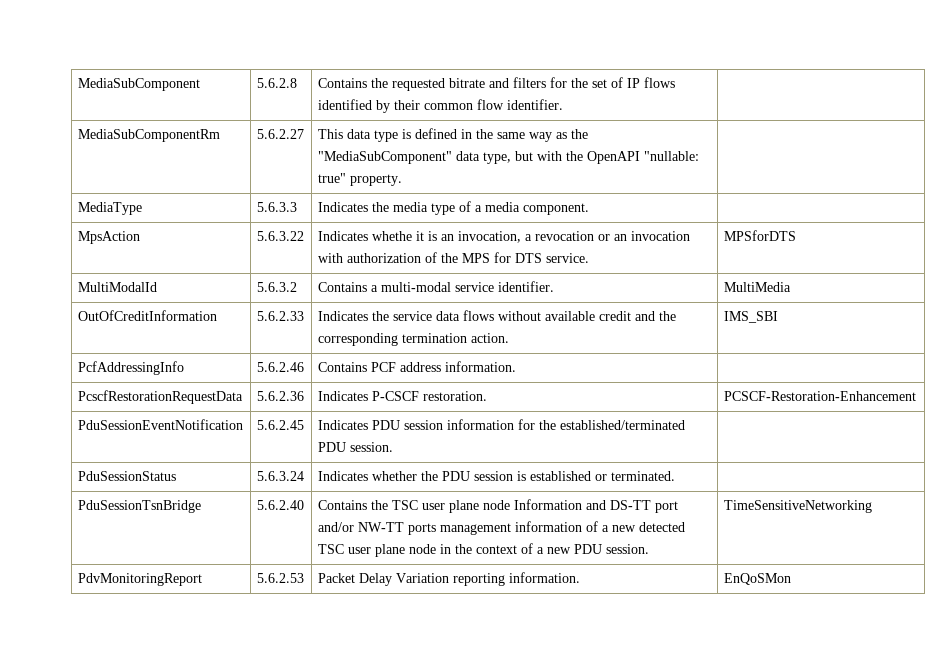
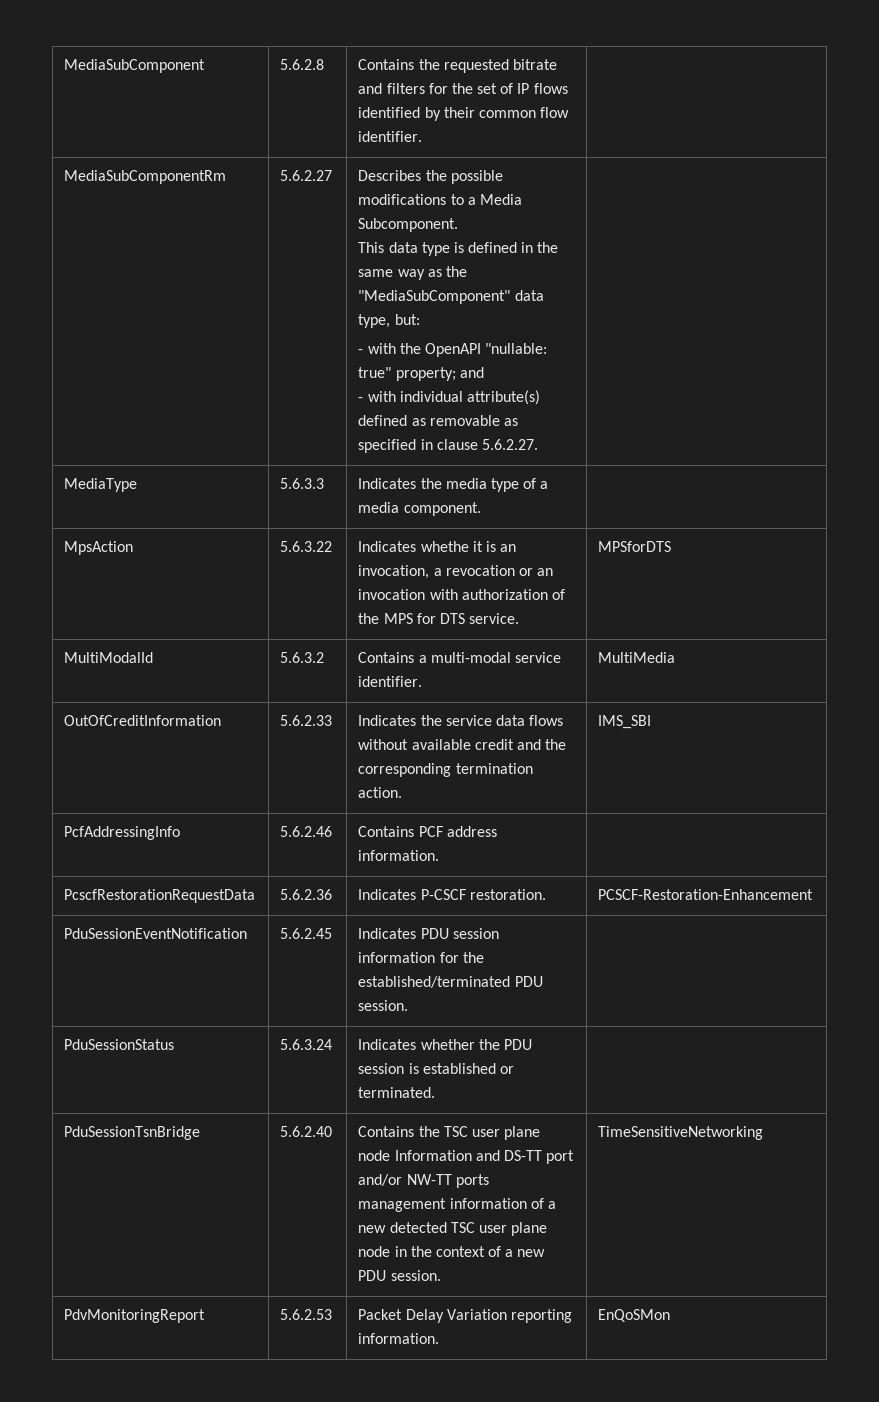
+ Describes the possible modifications to a Media Subcomponent.
- This data type is defined in the same way as the "MediaSubComponent" data type, but with the OpenAPI "nullable: true" property.
+ This data type is defined in the same way as the "MediaSubComponent" data type, but:
+ - with the OpenAPI "nullable: true" property; and
+ - with individual attribute(s) defined as removable as specified in clause 5.6.2.27.

